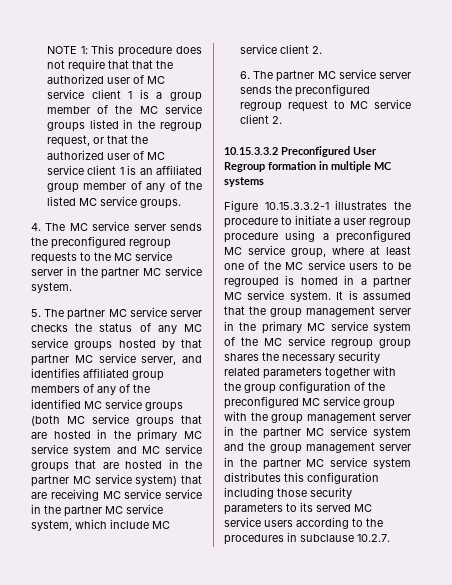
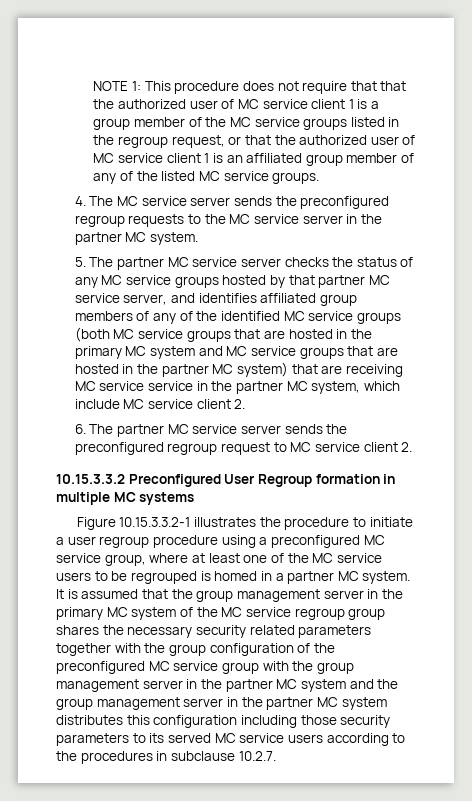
- 4. The MC service server sends the preconfigured regroup requests to the MC service server in the partner MC service system.
+ 4. The MC service server sends the preconfigured regroup requests to the MC service server in the partner MC system.
- 5. The partner MC service server checks the status of any MC service groups hosted by that partner MC service server, and identifies affiliated group members of any of the identified MC service groups (both MC service groups that are hosted in the primary MC service system and MC service groups that are hosted in the partner MC service system) that are receiving MC service service in the partner MC service system, which include MC service client 2.
+ 5. The partner MC service server checks the status of any MC service groups hosted by that partner MC service server, and identifies affiliated group members of any of the identified MC service groups (both MC service groups that are hosted in the primary MC system and MC service groups that are hosted in the partner MC system) that are receiving MC service service in the partner MC system, which include MC service client 2.
- Figure 10.15.3.3.2-1 illustrates the procedure to initiate a user regroup procedure using a preconfigured MC service group, where at least one of the MC service users to be regrouped is homed in a partner MC service system.
+ Figure 10.15.3.3.2-1 illustrates the procedure to initiate a user regroup procedure using a preconfigured MC service group, where at least one of the MC service users to be regrouped is homed in a partner MC system.
- It is assumed that the group management server in the primary MC service system of the MC service regroup group shares the necessary security related parameters together with the group configuration of the preconfigured MC service group with the group management server in the partner MC service system and the group management server in the partner MC service system distributes this configuration including those security parameters to its served MC service users according to the procedures in subclause 10.2.7.
+ It is assumed that the group management server in the primary MC system of the MC service regroup group shares the necessary security related parameters together with the group configuration of the preconfigured MC service group with the group management server in the partner MC system and the group management server in the partner MC system distributes this configuration including those security parameters to its served MC service users according to the procedures in subclause 10.2.7.

